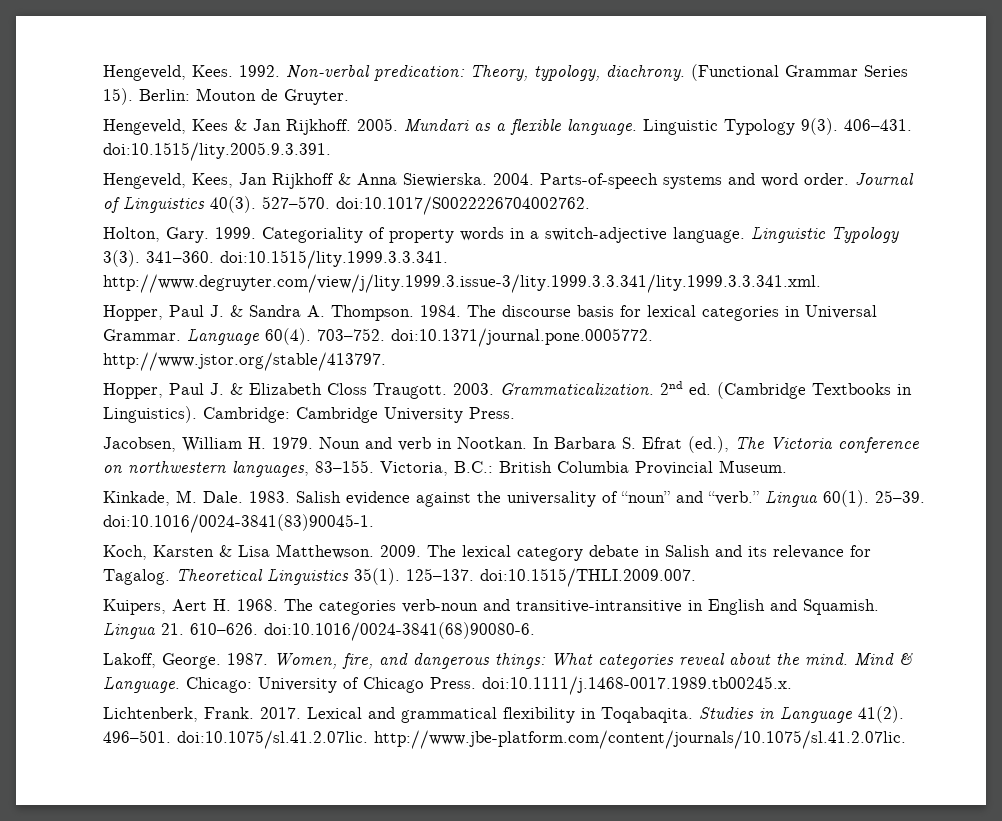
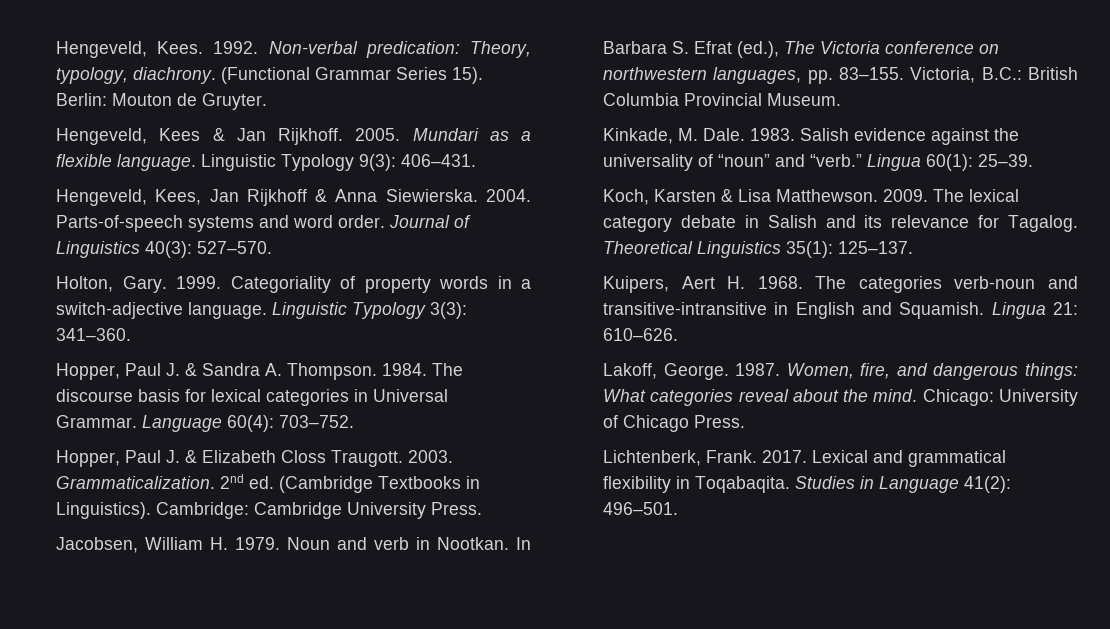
- Linguistic Typology 9(3). 406–431. doi:10.1515/lity.2005.9.3.391.
+ Linguistic Typology 9(3): 406–431.
- Journal of Linguistics 40(3). 527–570. doi:10.1017/S0022226704002762.
+ Journal of Linguistics 40(3): 527–570.
- Linguistic Typology 3(3). 341–360. doi:10.1515/lity.1999.3.3.341. http://www.degruyter.com/view/j/lity.1999.3.issue-3/lity.1999.3.3.341/lity.1999.3.3.341.xml.
+ Linguistic Typology 3(3): 341–360.
- Language 60(4). 703–752. doi:10.1371/journal.pone.0005772. http://www.jstor.org/stable/413797.
+ Language 60(4): 703–752.
- In Barbara S. Efrat (ed.), The Victoria conference on northwestern languages, 83–155.
+ In Barbara S. Efrat (ed.), The Victoria conference on northwestern languages, pp. 83–155.
- Lingua 60(1). 25–39. doi:10.1016/0024-3841(83)90045-1.
+ Lingua 60(1): 25–39.
- Theoretical Linguistics 35(1). 125–137. doi:10.1515/THLI.2009.007.
+ Theoretical Linguistics 35(1): 125–137.
- Lingua 21. 610–626. doi:10.1016/0024-3841(68)90080-6.
+ Lingua 21: 610–626.
- Mind & Language.
- Chicago: University of Chicago Press. doi:10.1111/j.1468-0017.1989.tb00245.x.
+ Chicago: University of Chicago Press.
- Studies in Language 41(2). 496–501. doi:10.1075/sl.41.2.07lic. http://www.jbe-platform.com/content/journals/10.1075/sl.41.2.07lic.
+ Studies in Language 41(2): 496–501.

